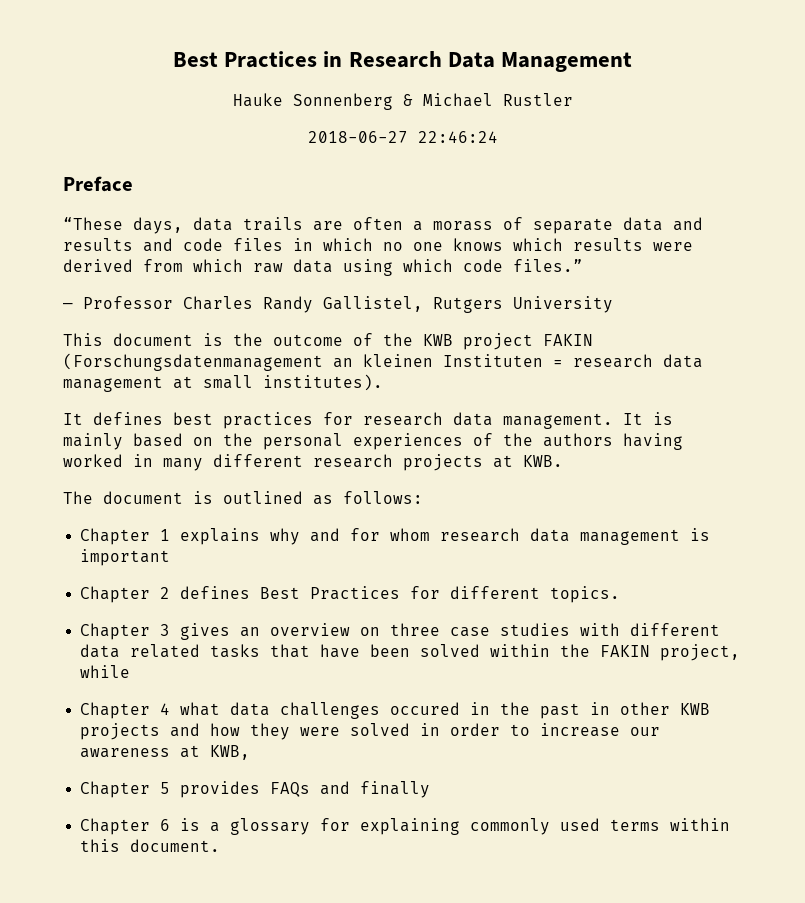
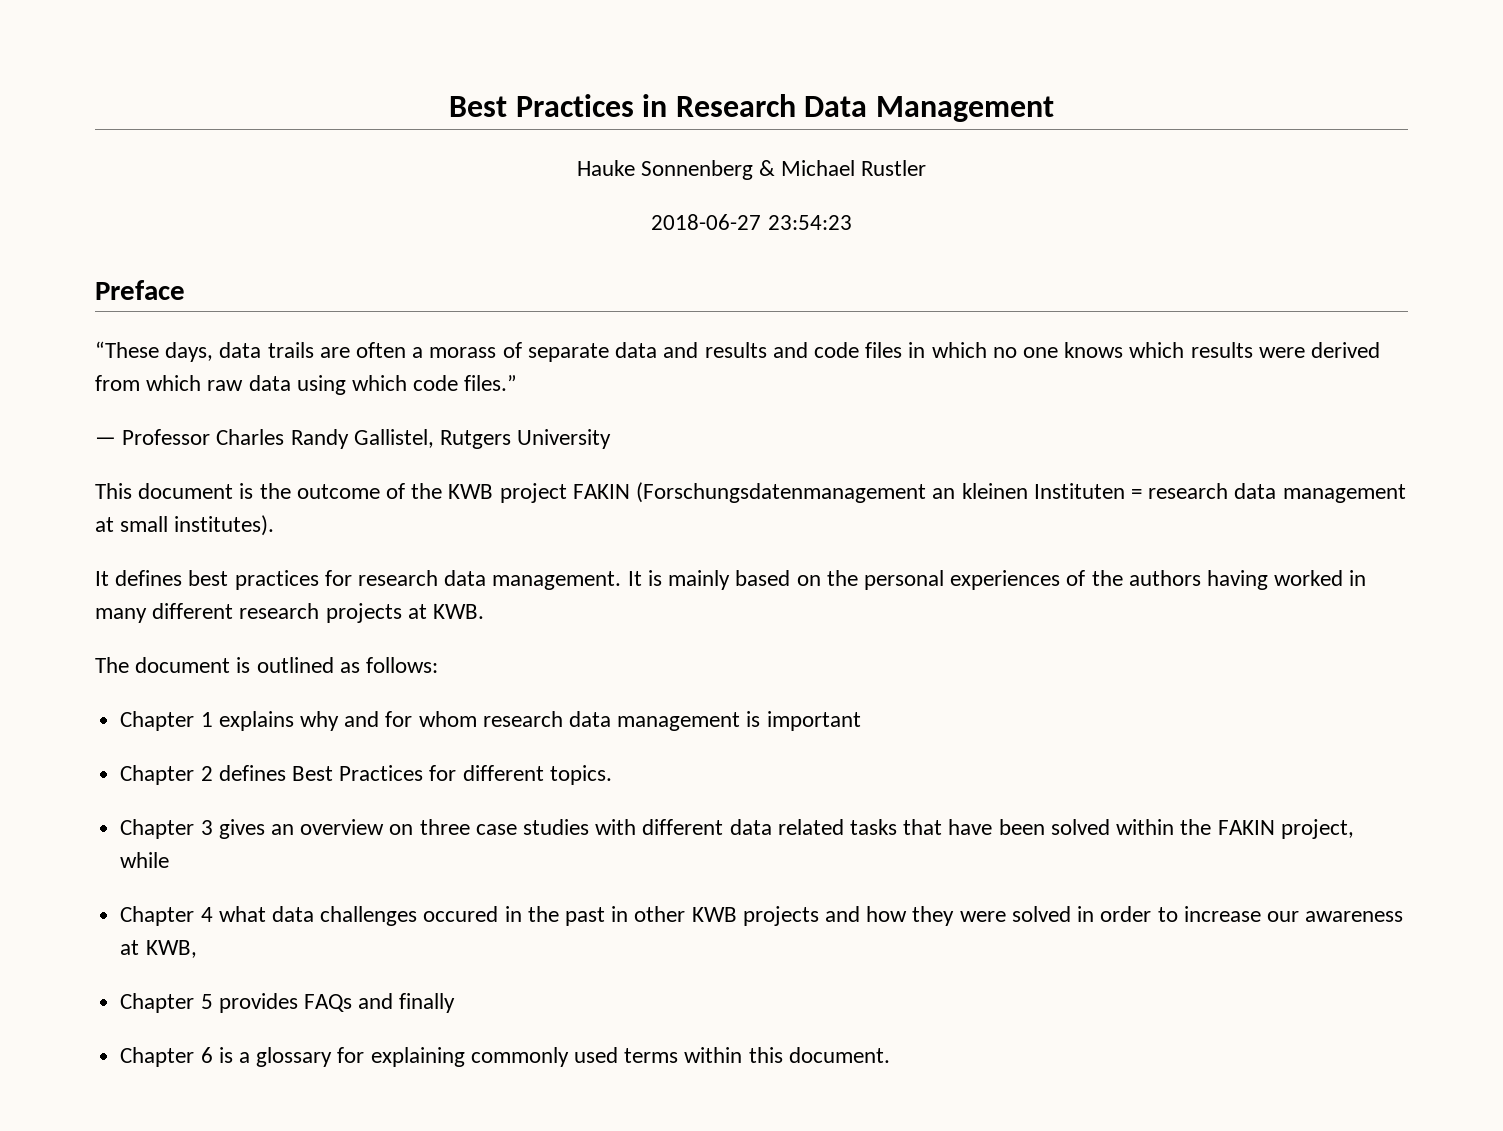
- 2018-06-27 22:46:24
+ 2018-06-27 23:54:23

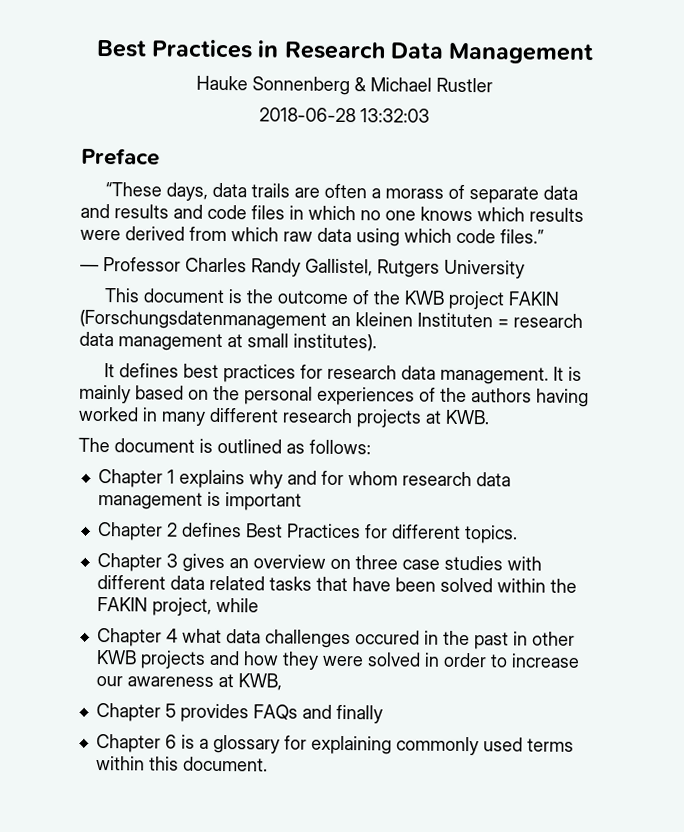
- 2018-06-27 23:54:23
+ 2018-06-28 13:32:03

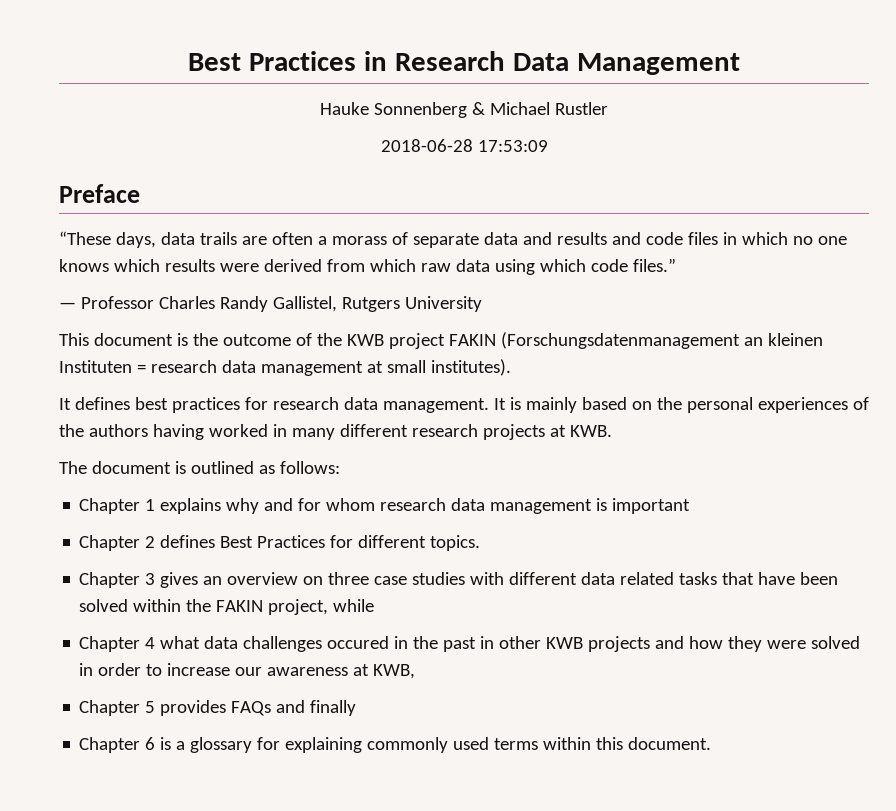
- 2018-06-28 13:32:03
+ 2018-06-28 17:53:09

